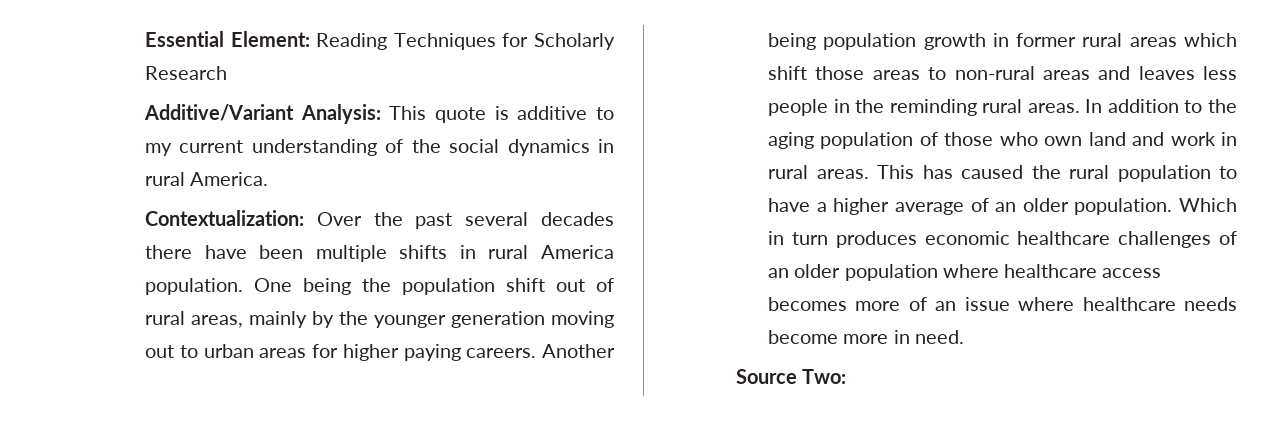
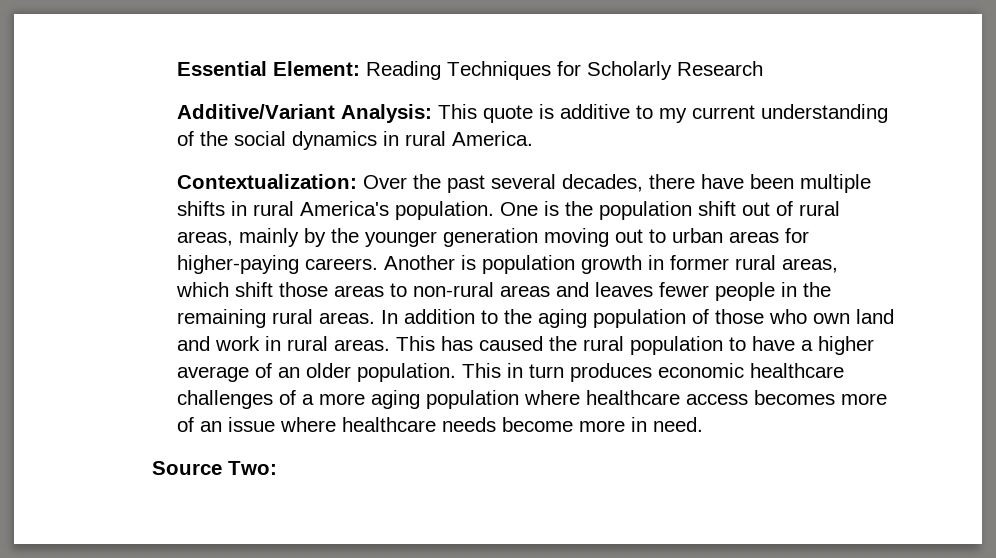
- Contextualization: Over the past several decades there have been multiple shifts in rural America population.
+ Contextualization: Over the past several decades, there have been multiple shifts in rural America's population.
- One being the population shift out of rural areas, mainly by the younger generation moving out to urban areas for higher paying careers.
+ One is the population shift out of rural areas, mainly by the younger generation moving out to urban areas for higher-paying careers.
- Another being population growth in former rural areas which shift those areas to non-rural areas and leaves less people in the reminding rural areas.
+ Another is population growth in former rural areas, which shift those areas to non-rural areas and leaves fewer people in the remaining rural areas.
- Which in turn produces economic healthcare challenges of an older population where healthcare access becomes more of an issue where healthcare needs become more in need.
+ This in turn produces economic healthcare challenges of a more aging population where healthcare access becomes more of an issue where healthcare needs become more in need.

